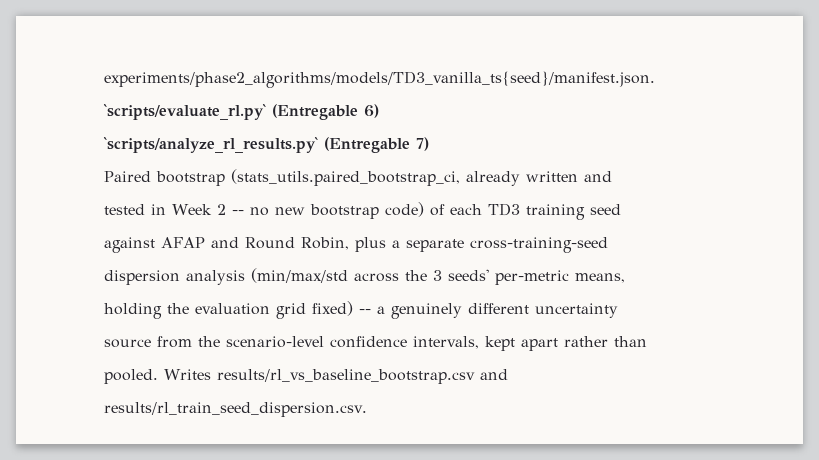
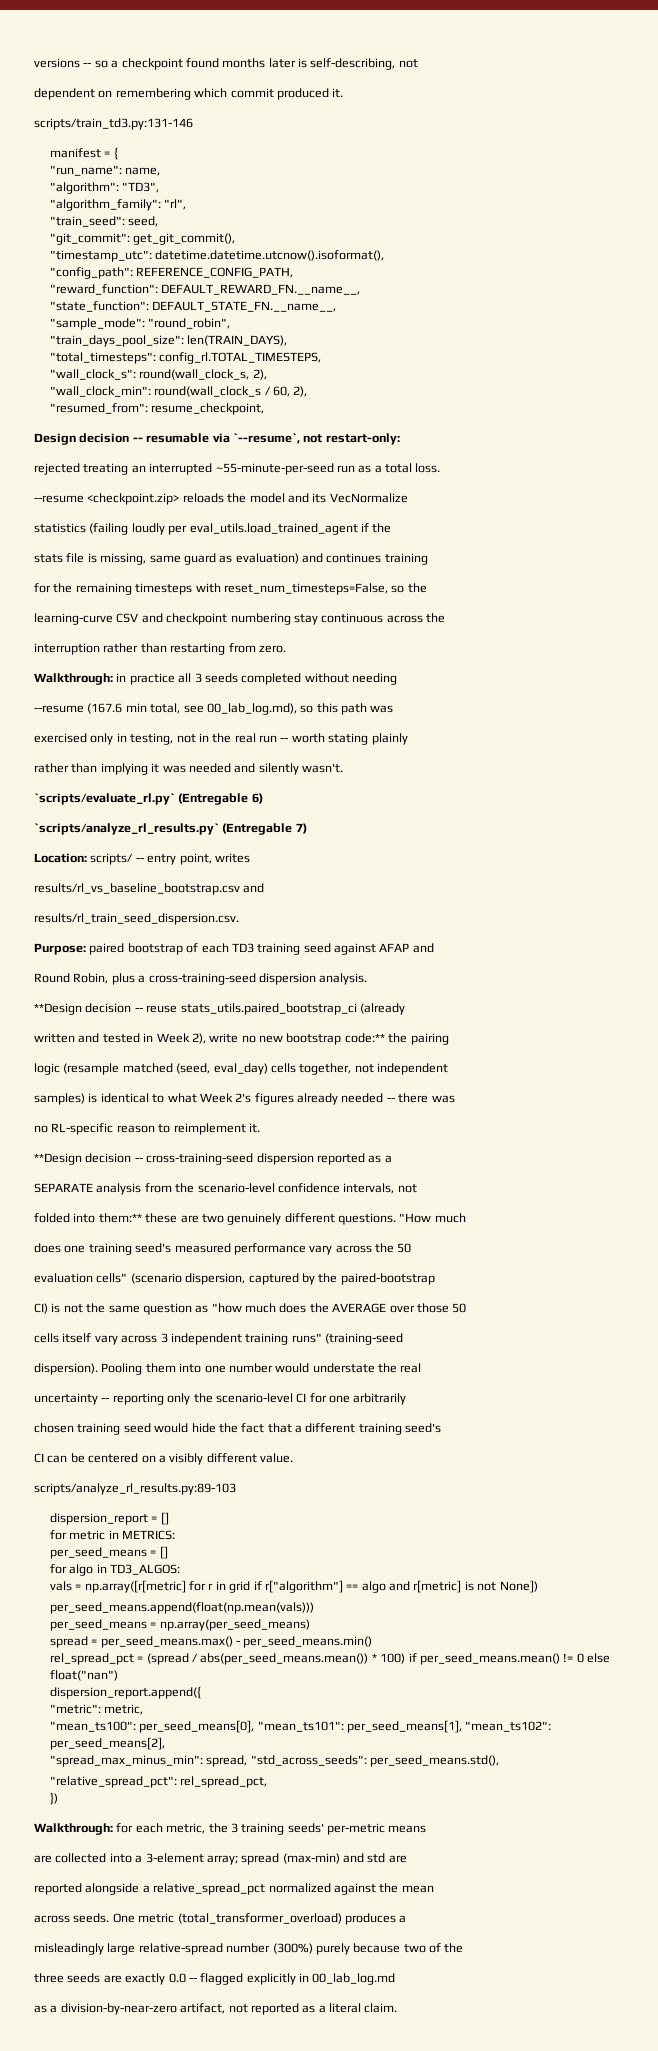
- experiments/phase2_algorithms/models/TD3_vanilla_ts{seed}/manifest.json.
+ versions -- so a checkpoint found months later is self-describing, not
+ dependent on remembering which commit produced it.
+ scripts/train_td3.py:131-146
+ manifest = {
+ "run_name": name,
+ "algorithm": "TD3",
+ "algorithm_family": "rl",
+ "train_seed": seed,
+ "git_commit": get_git_commit(),
+ "timestamp_utc": datetime.datetime.utcnow().isoformat(),
+ "config_path": REFERENCE_CONFIG_PATH,
+ "reward_function": DEFAULT_REWARD_FN.__name__,
+ "state_function": DEFAULT_STATE_FN.__name__,
+ "sample_mode": "round_robin",
+ "train_days_pool_size": len(TRAIN_DAYS),
+ "total_timesteps": config_rl.TOTAL_TIMESTEPS,
+ "wall_clock_s": round(wall_clock_s, 2),
+ "wall_clock_min": round(wall_clock_s / 60, 2),
+ "resumed_from": resume_checkpoint,
+ Design decision -- resumable via `--resume`, not restart-only:
+ rejected treating an interrupted ~55-minute-per-seed run as a total loss.
+ --resume <checkpoint.zip> reloads the model and its VecNormalize
+ statistics (failing loudly per eval_utils.load_trained_agent if the
+ stats file is missing, same guard as evaluation) and continues training
+ for the remaining timesteps with reset_num_timesteps=False, so the
+ learning-curve CSV and checkpoint numbering stay continuous across the
+ interruption rather than restarting from zero.
+ Walkthrough: in practice all 3 seeds completed without needing
+ --resume (167.6 min total, see 00_lab_log.md), so this path was
+ exercised only in testing, not in the real run -- worth stating plainly
+ rather than implying it was needed and silently wasn't.
- Paired bootstrap (stats_utils.paired_bootstrap_ci, already written and
- tested in Week 2 -- no new bootstrap code) of each TD3 training seed
- against AFAP and Round Robin, plus a separate cross-training-seed
- dispersion analysis (min/max/std across the 3 seeds' per-metric means,
- holding the evaluation grid fixed) -- a genuinely different uncertainty
- source from the scenario-level confidence intervals, kept apart rather than
- pooled. Writes results/rl_vs_baseline_bootstrap.csv and
+ Location: scripts/ -- entry point, writes
+ results/rl_vs_baseline_bootstrap.csv and
  results/rl_train_seed_dispersion.csv.
+ Purpose: paired bootstrap of each TD3 training seed against AFAP and
+ Round Robin, plus a cross-training-seed dispersion analysis.
+ **Design decision -- reuse stats_utils.paired_bootstrap_ci (already
+ written and tested in Week 2), write no new bootstrap code:** the pairing
+ logic (resample matched (seed, eval_day) cells together, not independent
+ samples) is identical to what Week 2's figures already needed -- there was
+ no RL-specific reason to reimplement it.
+ **Design decision -- cross-training-seed dispersion reported as a
+ SEPARATE analysis from the scenario-level confidence intervals, not
+ folded into them:** these are two genuinely different questions. "How much
+ does one training seed's measured performance vary across the 50
+ evaluation cells" (scenario dispersion, captured by the paired-bootstrap
+ CI) is not the same question as "how much does the AVERAGE over those 50
+ cells itself vary across 3 independent training runs" (training-seed
+ dispersion). Pooling them into one number would understate the real
+ uncertainty -- reporting only the scenario-level CI for one arbitrarily
+ chosen training seed would hide the fact that a different training seed's
+ CI can be centered on a visibly different value.
+ scripts/analyze_rl_results.py:89-103
+ dispersion_report = []
+ for metric in METRICS:
+ per_seed_means = []
+ for algo in TD3_ALGOS:
+ vals = np.array([r[metric] for r in grid if r["algorithm"] == algo and r[metric] is not None])
+ per_seed_means.append(float(np.mean(vals)))
+ per_seed_means = np.array(per_seed_means)
+ spread = per_seed_means.max() - per_seed_means.min()
+ rel_spread_pct = (spread / abs(per_seed_means.mean()) * 100) if per_seed_means.mean() != 0 else float("nan")
+ dispersion_report.append({
+ "metric": metric,
+ "mean_ts100": per_seed_means[0], "mean_ts101": per_seed_means[1], "mean_ts102": per_seed_means[2],
+ "spread_max_minus_min": spread, "std_across_seeds": per_seed_means.std(),
+ "relative_spread_pct": rel_spread_pct,
+ })
+ Walkthrough: for each metric, the 3 training seeds' per-metric means
+ are collected into a 3-element array; spread (max-min) and std are
+ reported alongside a relative_spread_pct normalized against the mean
+ across seeds. One metric (total_transformer_overload) produces a
+ misleadingly large relative-spread number (300%) purely because two of the
+ three seeds are exactly 0.0 -- flagged explicitly in 00_lab_log.md
+ as a division-by-near-zero artifact, not reported as a literal claim.

